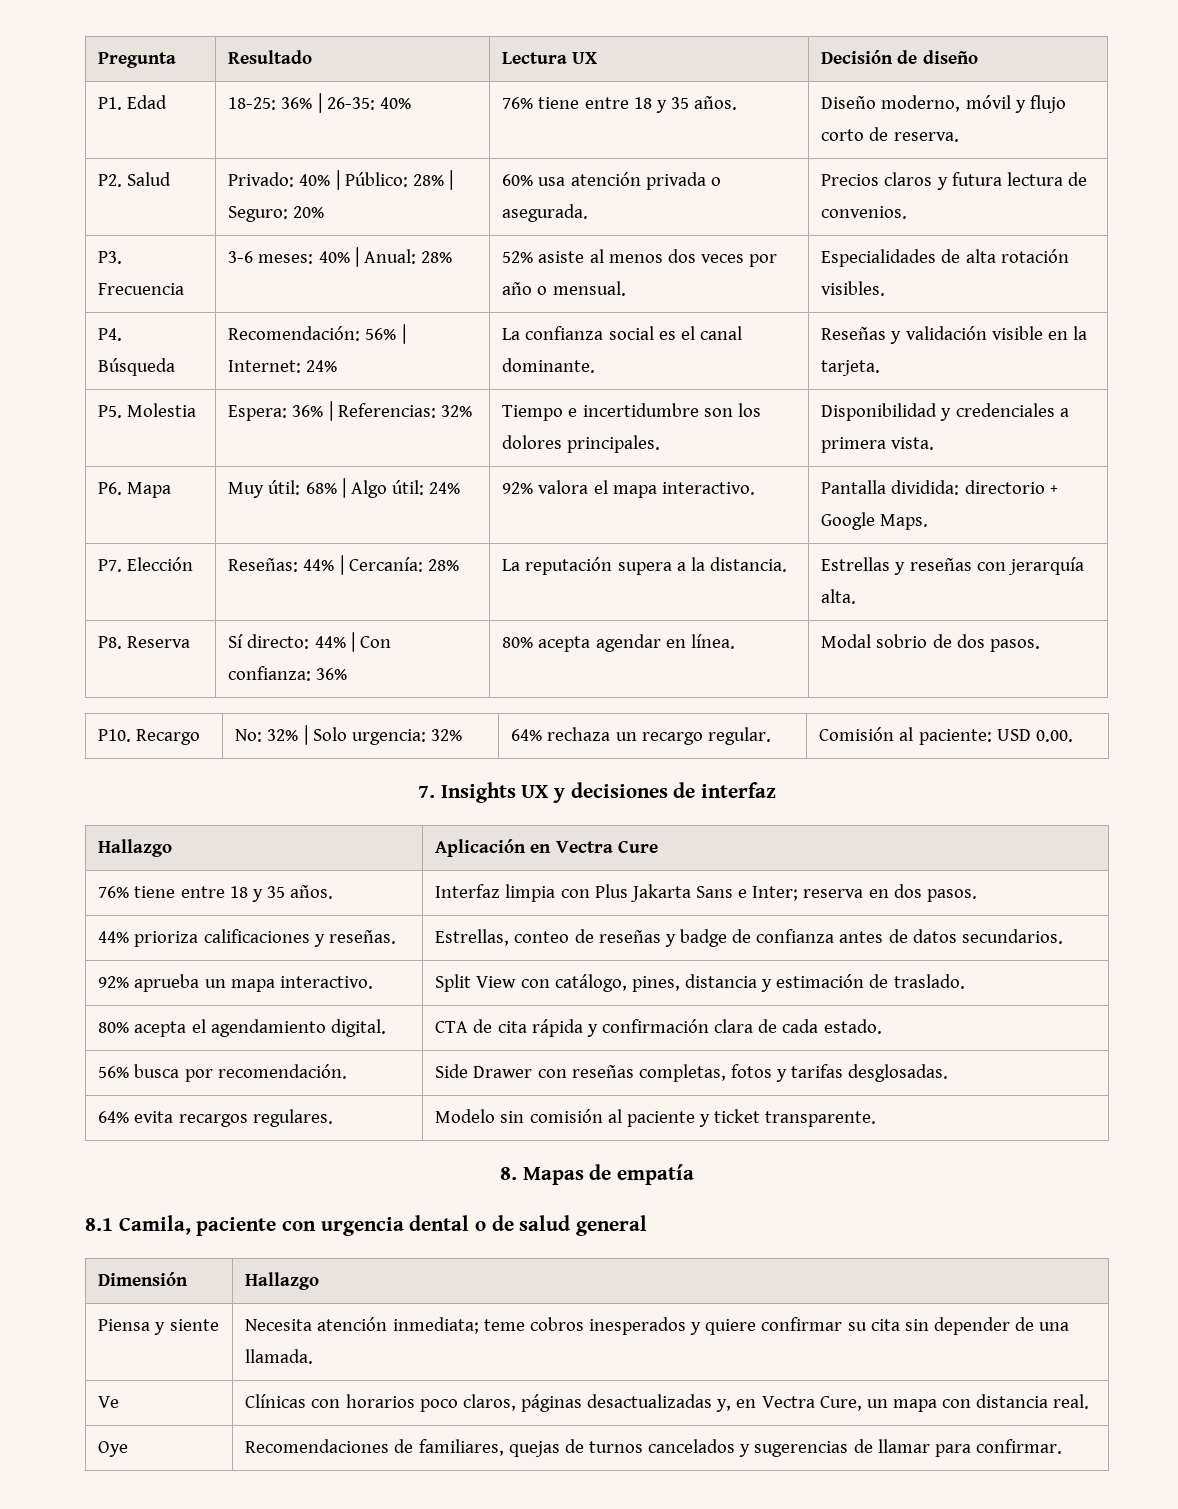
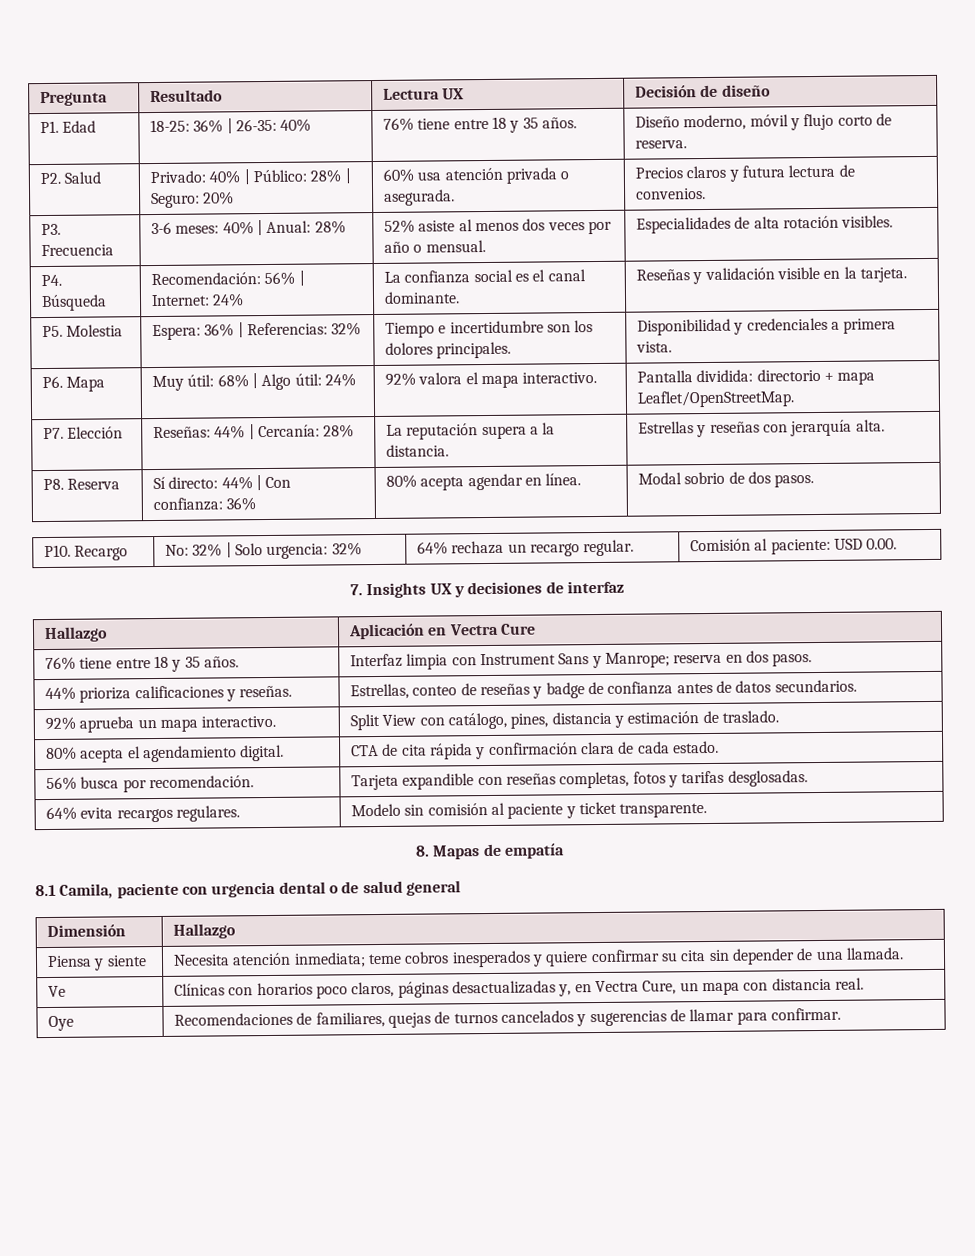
- P6. Mapa | Muy útil: 68% | Algo útil: 24% | 92% valora el mapa interactivo. | Pantalla dividida: directorio + Google Maps.
+ P6. Mapa | Muy útil: 68% | Algo útil: 24% | 92% valora el mapa interactivo. | Pantalla dividida: directorio + mapa Leaflet/OpenStreetMap.
- 76% tiene entre 18 y 35 años. | Interfaz limpia con Plus Jakarta Sans e Inter; reserva en dos pasos.
+ 76% tiene entre 18 y 35 años. | Interfaz limpia con Instrument Sans y Manrope; reserva en dos pasos.
- 56% busca por recomendación. | Side Drawer con reseñas completas, fotos y tarifas desglosadas.
+ 56% busca por recomendación. | Tarjeta expandible con reseñas completas, fotos y tarifas desglosadas.

